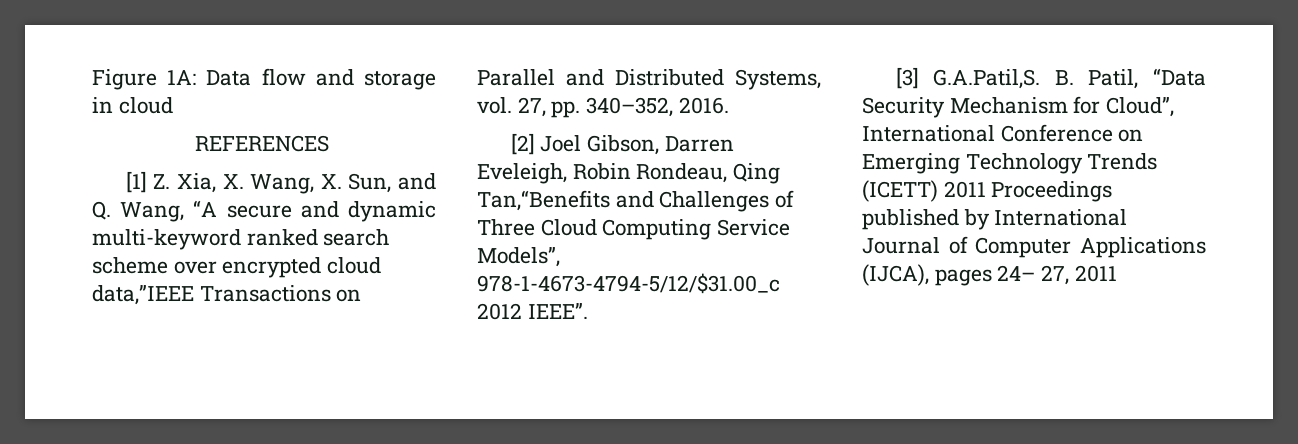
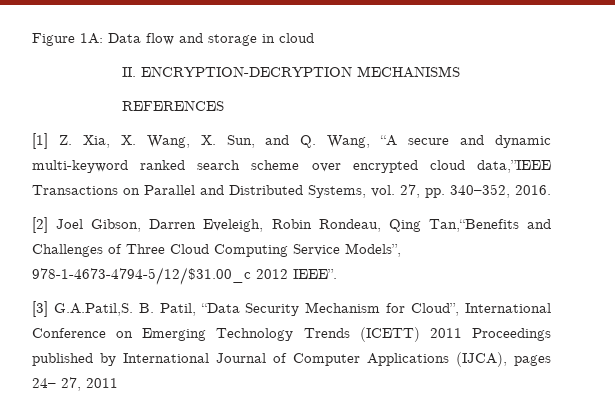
+ II. ENCRYPTION-DECRYPTION MECHANISMS

